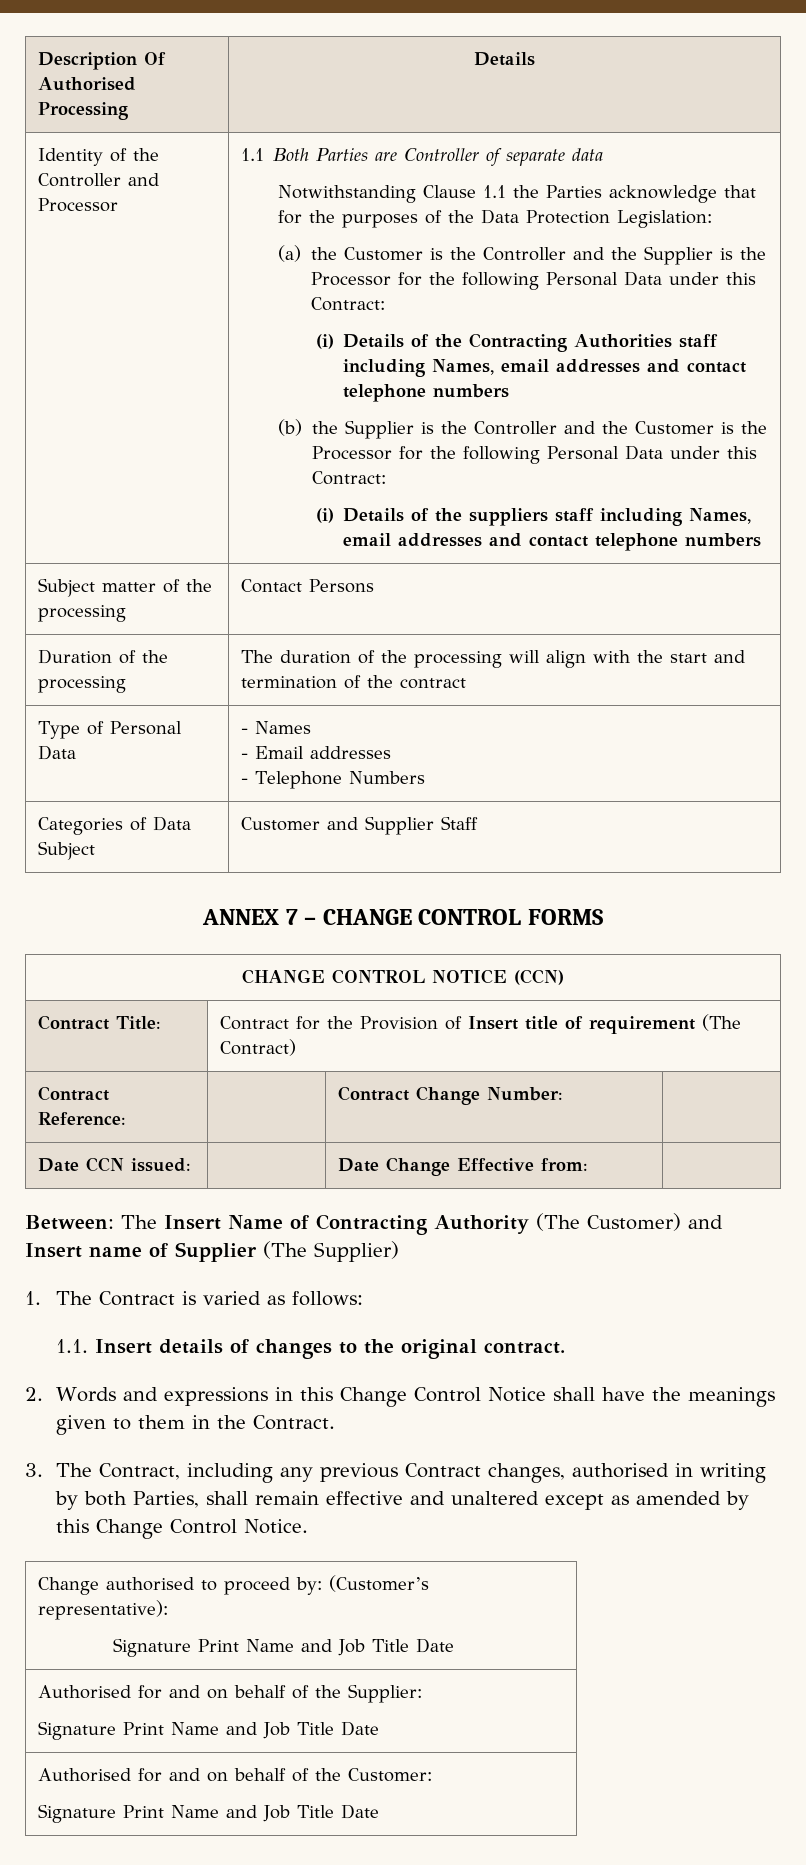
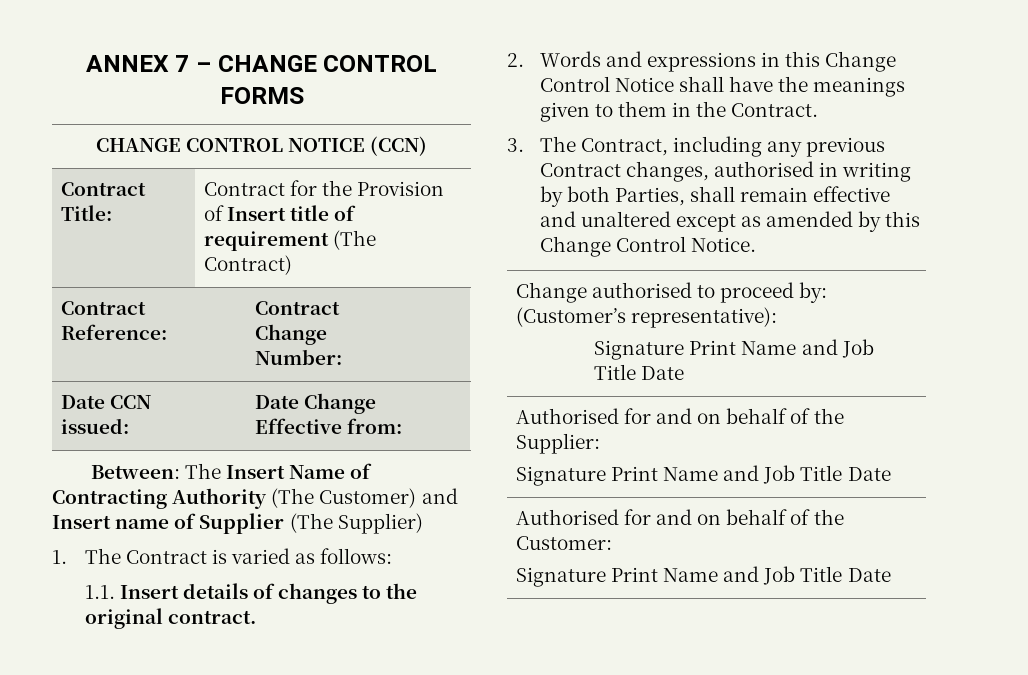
- Description Of Authorised Processing | Details
- Identity of the Controller and Processor | 1.1 Both Parties are Controller of separate data
- Notwithstanding Clause 1.1 the Parties acknowledge that for the purposes of the Data Protection Legislation:
- (a) the Customer is the Controller and the Supplier is the Processor for the following Personal Data under this Contract:
- (i) Details of the Contracting Authorities staff including Names, email addresses and contact telephone numbers
- (b) the Supplier is the Controller and the Customer is the Processor for the following Personal Data under this Contract:
- (i) Details of the suppliers staff including Names, email addresses and contact telephone numbers
- Subject matter of the processing | Contact Persons
- Duration of the processing | The duration of the processing will align with the start and termination of the contract
- Type of Personal Data | - Names
- - Email addresses
- - Telephone Numbers
- Categories of Data Subject | Customer and Supplier Staff

